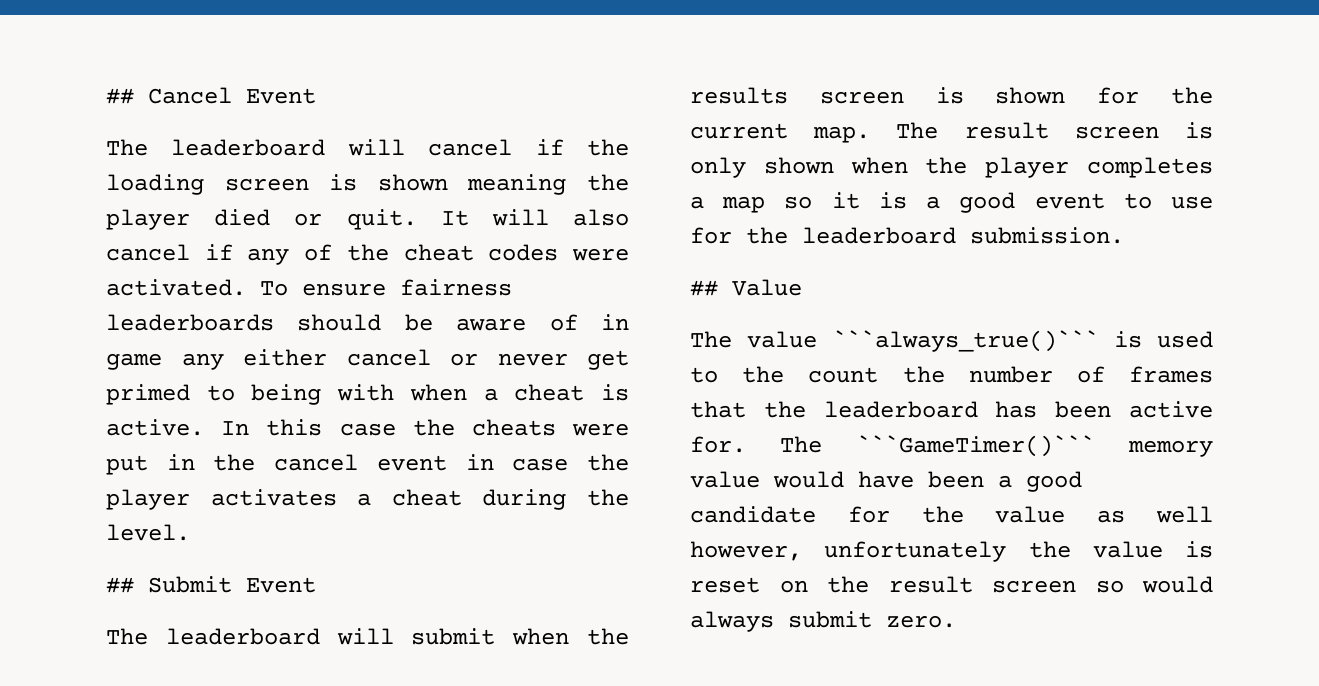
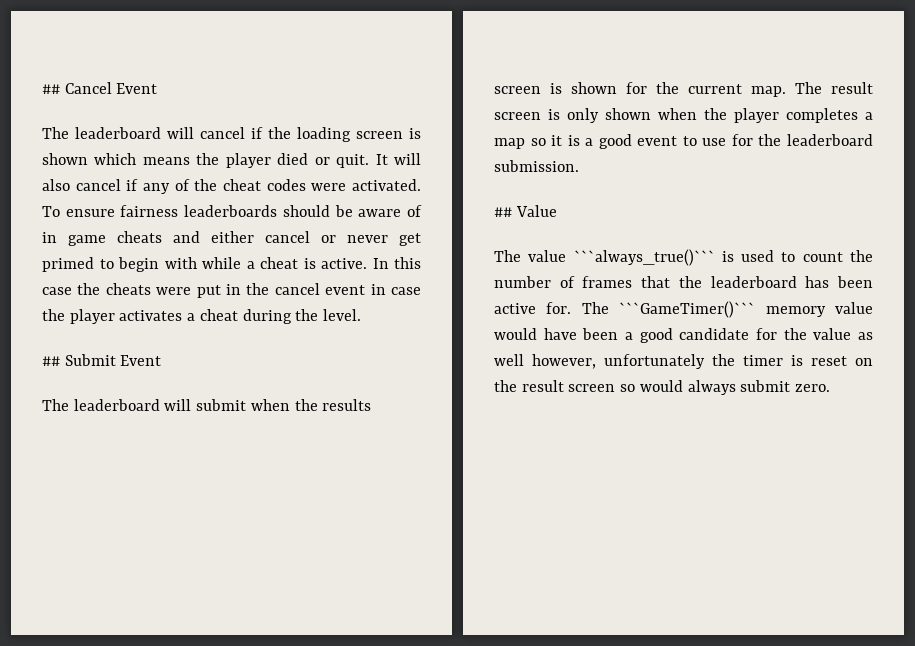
- The leaderboard will cancel if the loading screen is shown meaning the player died or quit.
+ The leaderboard will cancel if the loading screen is shown which means the player died or quit.
- To ensure fairness leaderboards should be aware of in game any either cancel or never get primed to being with when a cheat is active.
+ To ensure fairness leaderboards should be aware of in game cheats and either cancel or never get primed to begin with while a cheat is active.
- The value ```always_true()``` is used to the count the number of frames that the leaderboard has been active for.
+ The value ```always_true()``` is used to count the number of frames that the leaderboard has been active for.
- The ```GameTimer()``` memory value would have been a good candidate for the value as well however, unfortunately the value is reset on the result screen so would always submit zero.
+ The ```GameTimer()``` memory value would have been a good candidate for the value as well however, unfortunately the timer is reset on the result screen so would always submit zero.

